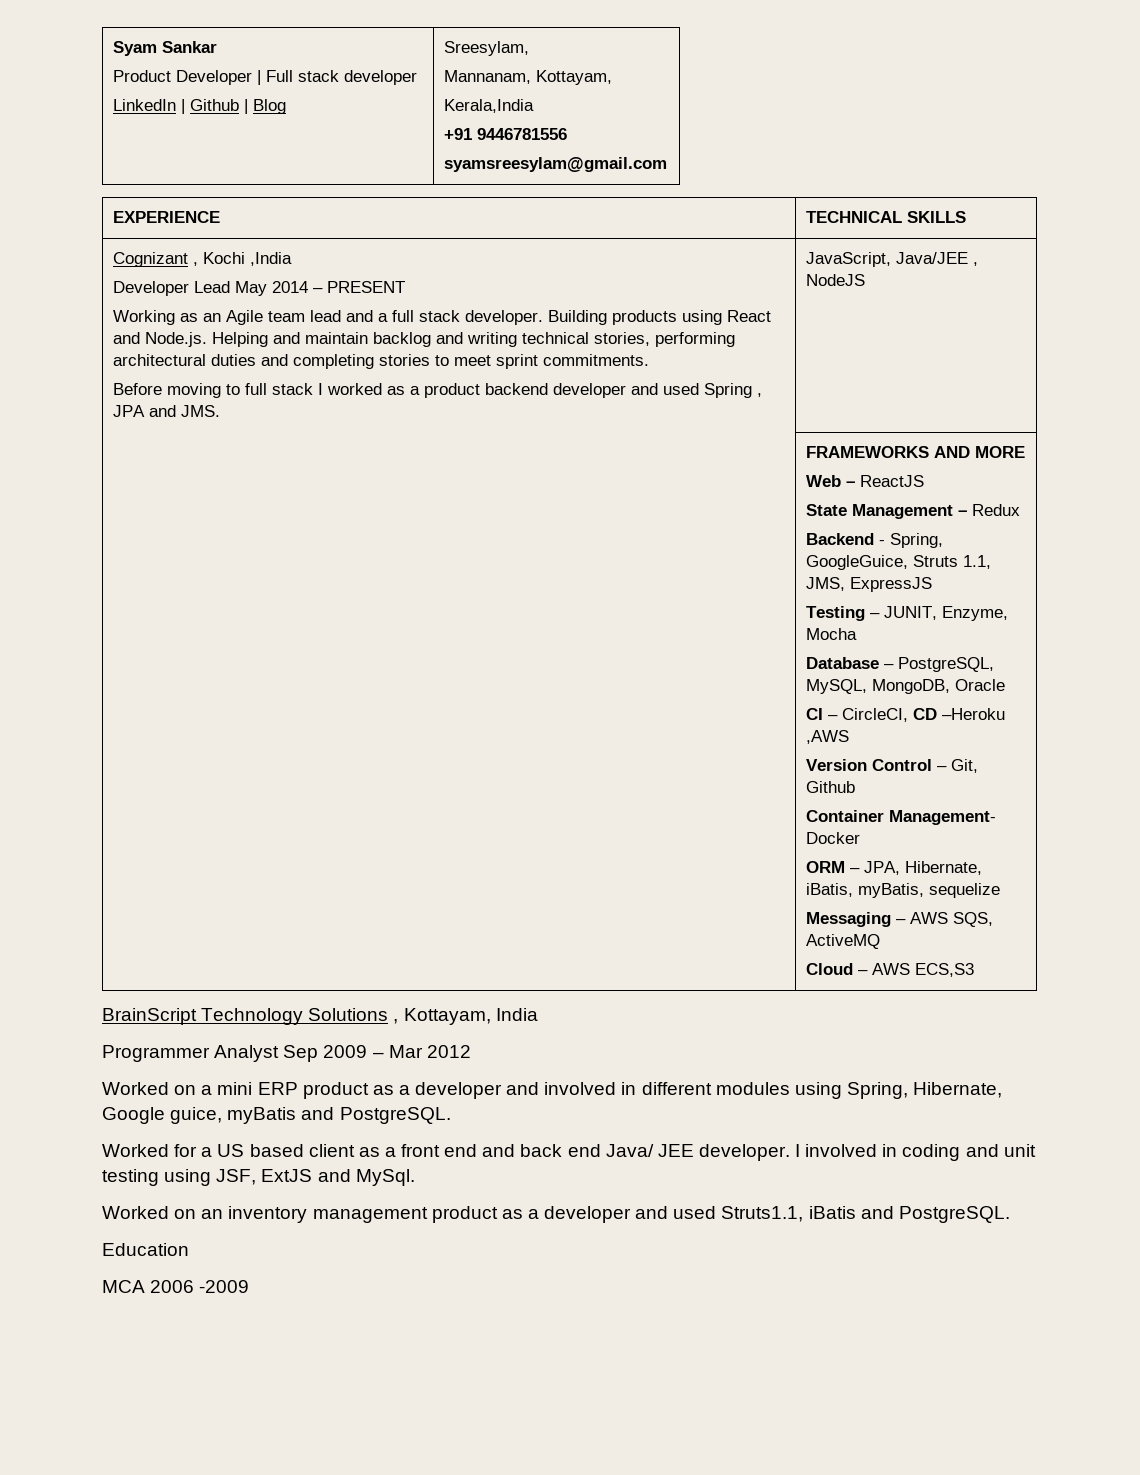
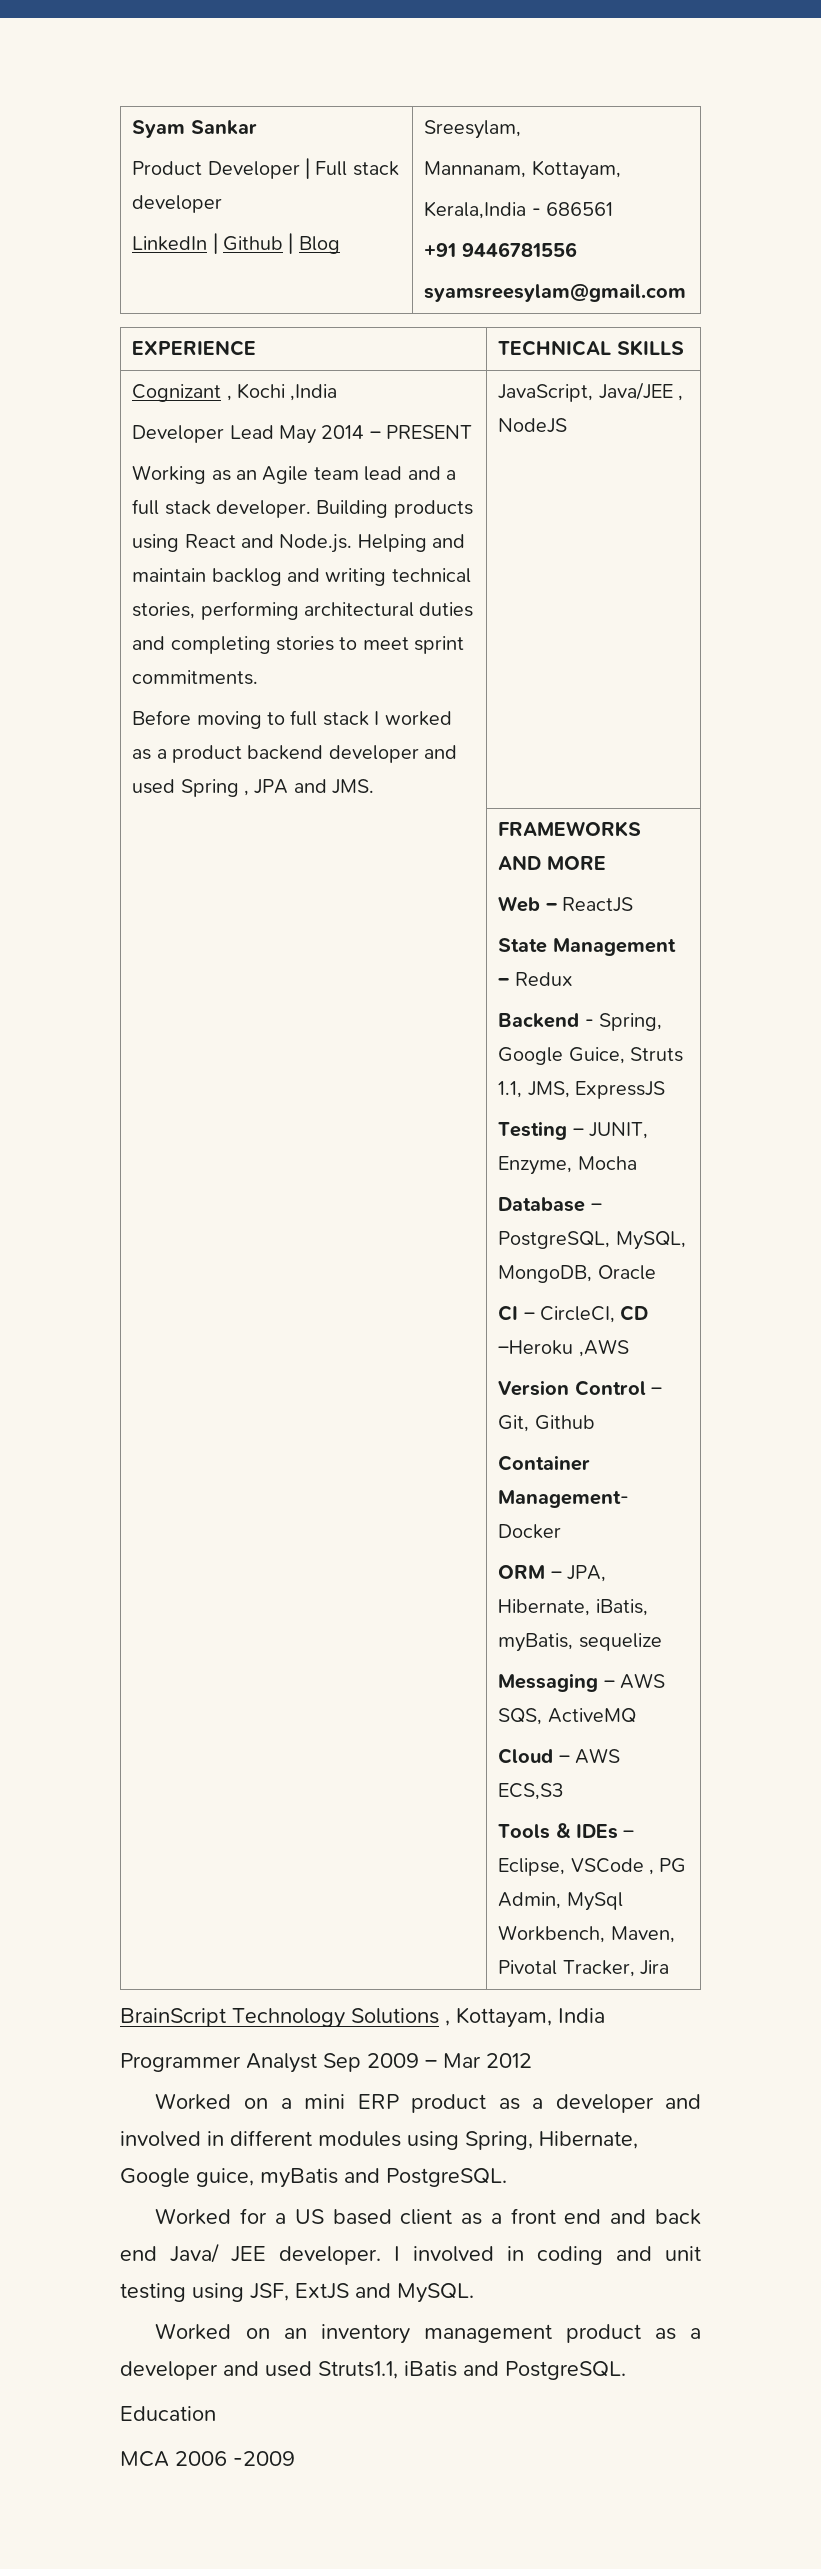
  Syam Sankar
  Product Developer | Full stack developer
  LinkedIn | Github | Blog | Sreesylam,
  Mannanam, Kottayam,
- Kerala,India
+ Kerala,India - 686561
- Backend - Spring, GoogleGuice, Struts 1.1, JMS, ExpressJS
+ Backend - Spring, Google Guice, Struts 1.1, JMS, ExpressJS
+ Tools & IDEs – Eclipse, VSCode , PG Admin, MySql Workbench, Maven, Pivotal Tracker, Jira
- I involved in coding and unit testing using JSF, ExtJS and MySql.
+ I involved in coding and unit testing using JSF, ExtJS and MySQL.

